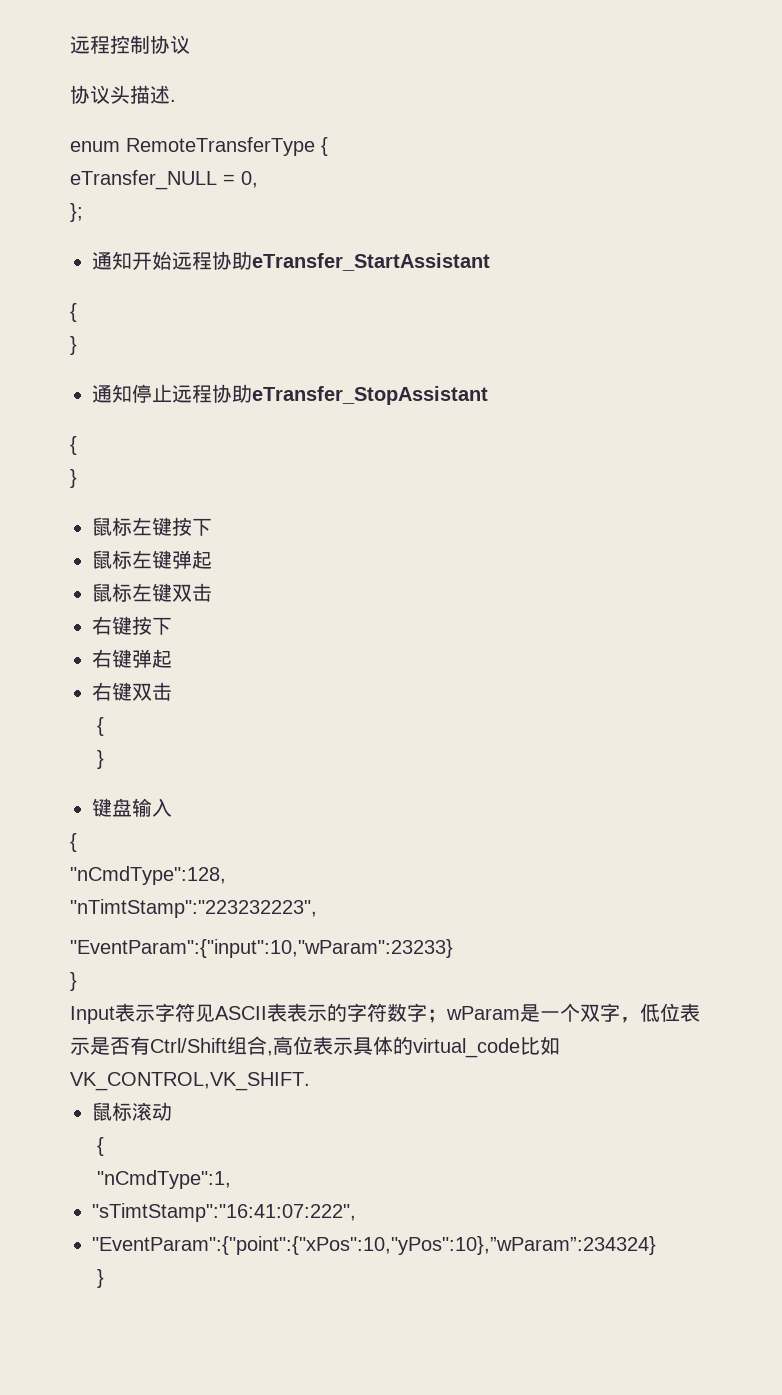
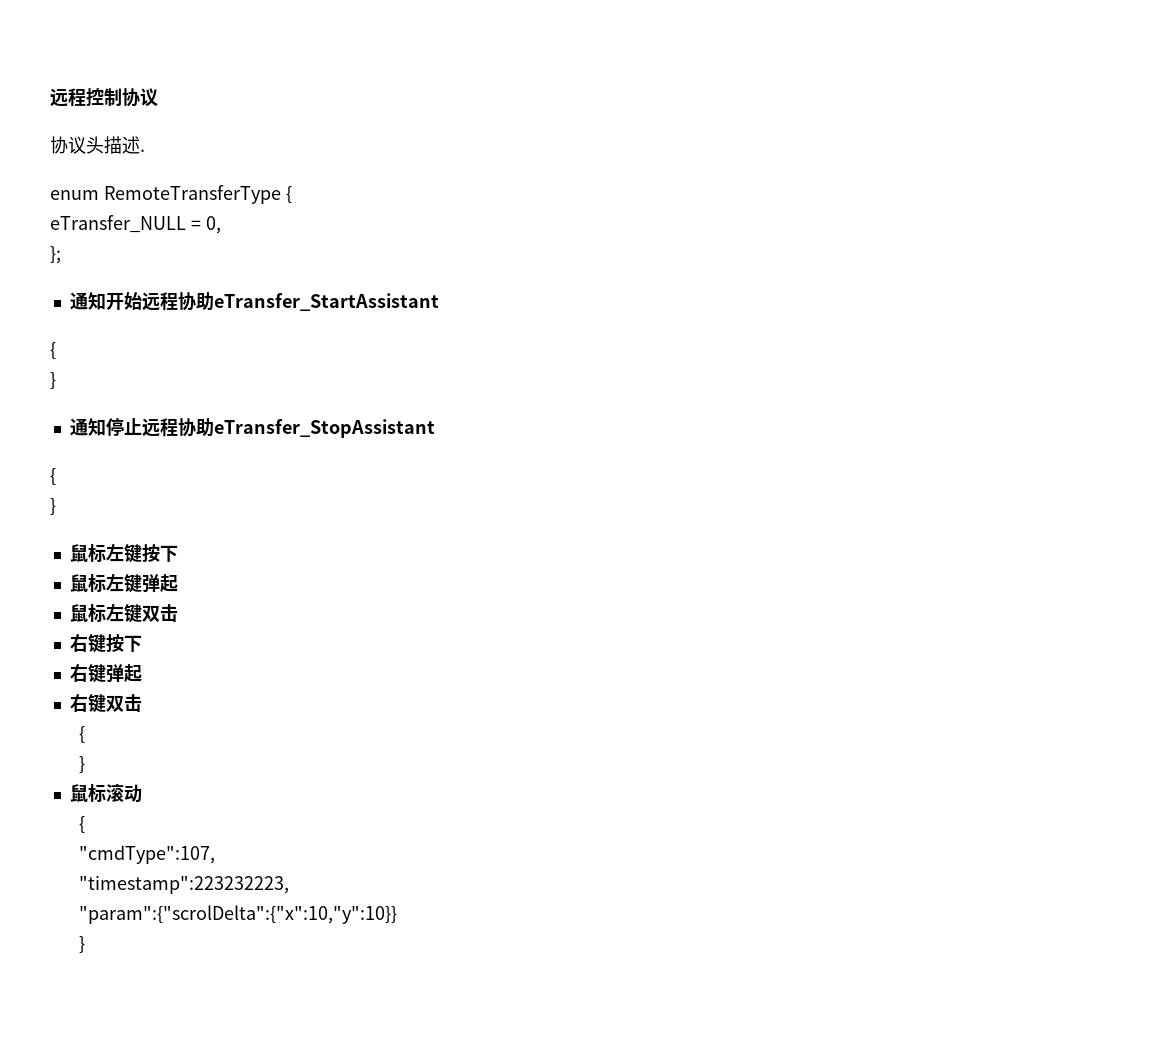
- 键盘输入
- {
- "nCmdType":128,
- "nTimtStamp":"223232223",
- "EventParam":{"input":10,"wParam":23233}
- }
- Input表示字符见ASCII表表示的字符数字；wParam是一个双字，低位表示是否有Ctrl/Shift组合,高位表示具体的virtual_code比如VK_CONTROL,VK_SHIFT.
- "nCmdType":1,
- "sTimtStamp":"16:41:07:222",
- "EventParam":{"point":{"xPos":10,"yPos":10},”wParam”:234324}
+ "cmdType":107,
+ "timestamp":223232223,
+ "param":{"scrolDelta":{"x":10,"y":10}}

